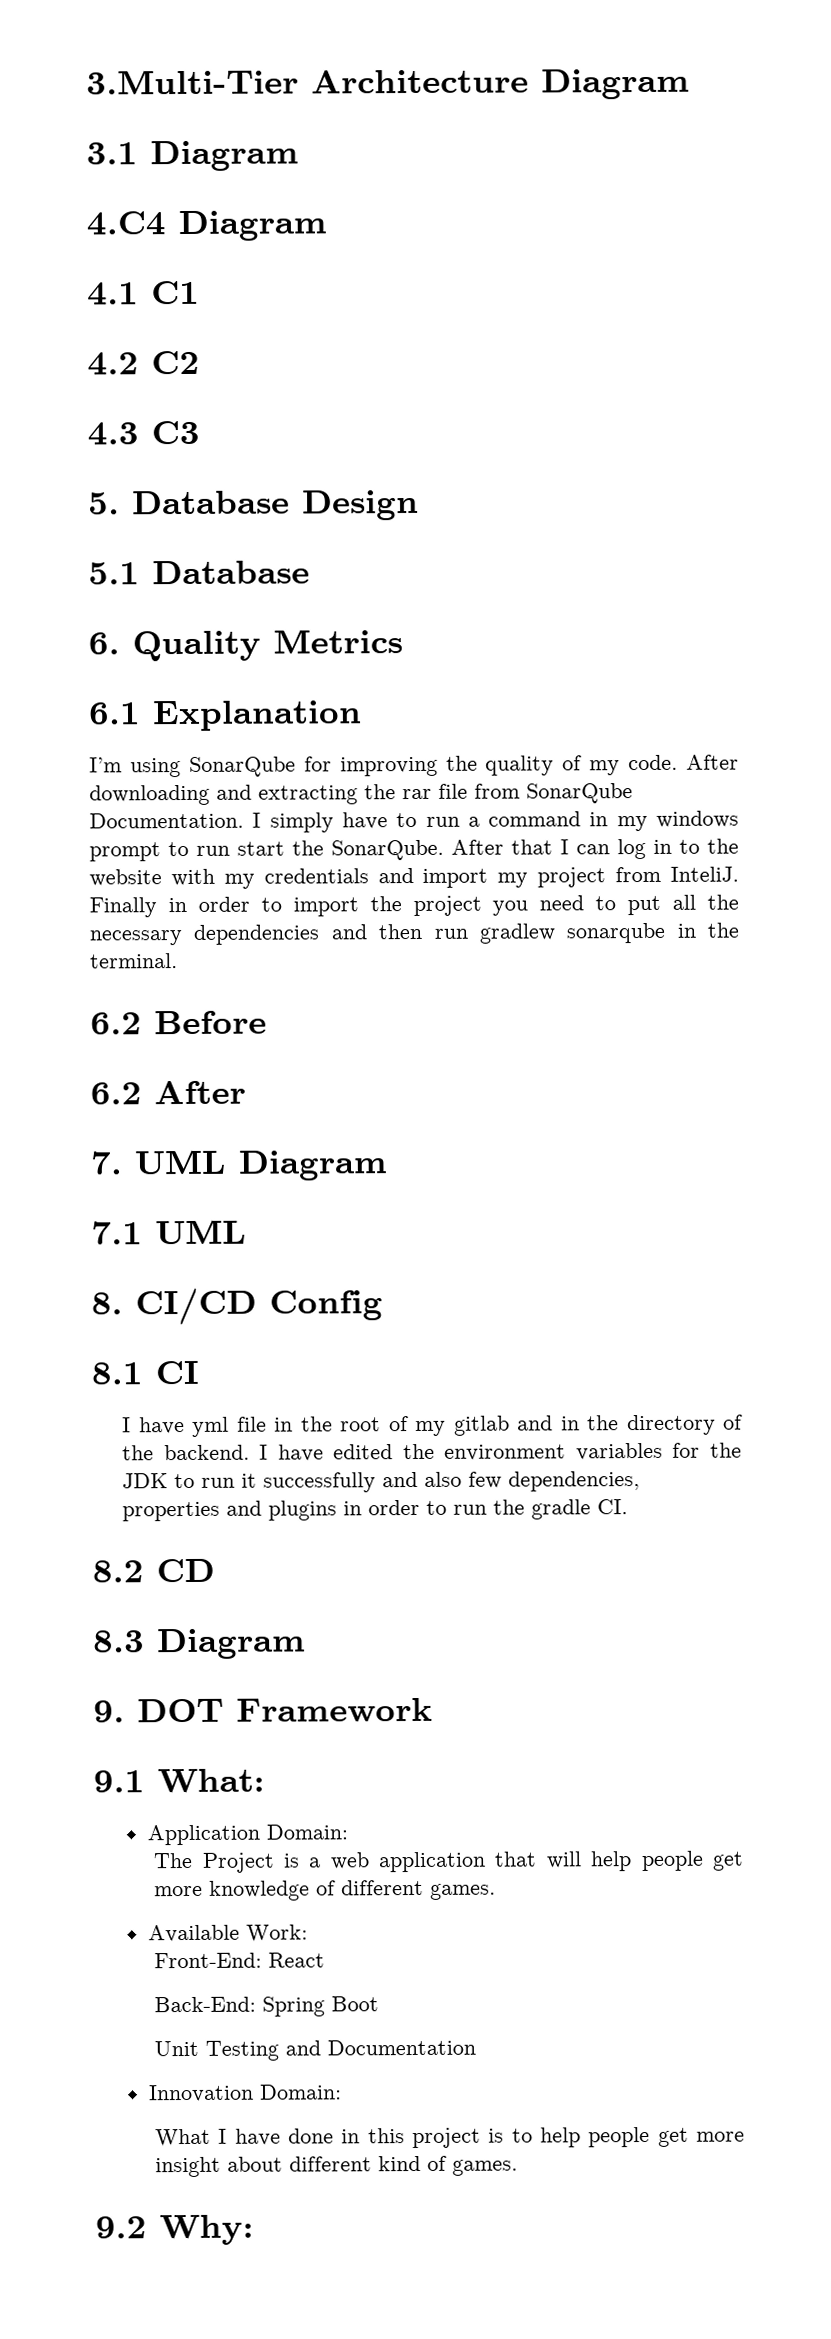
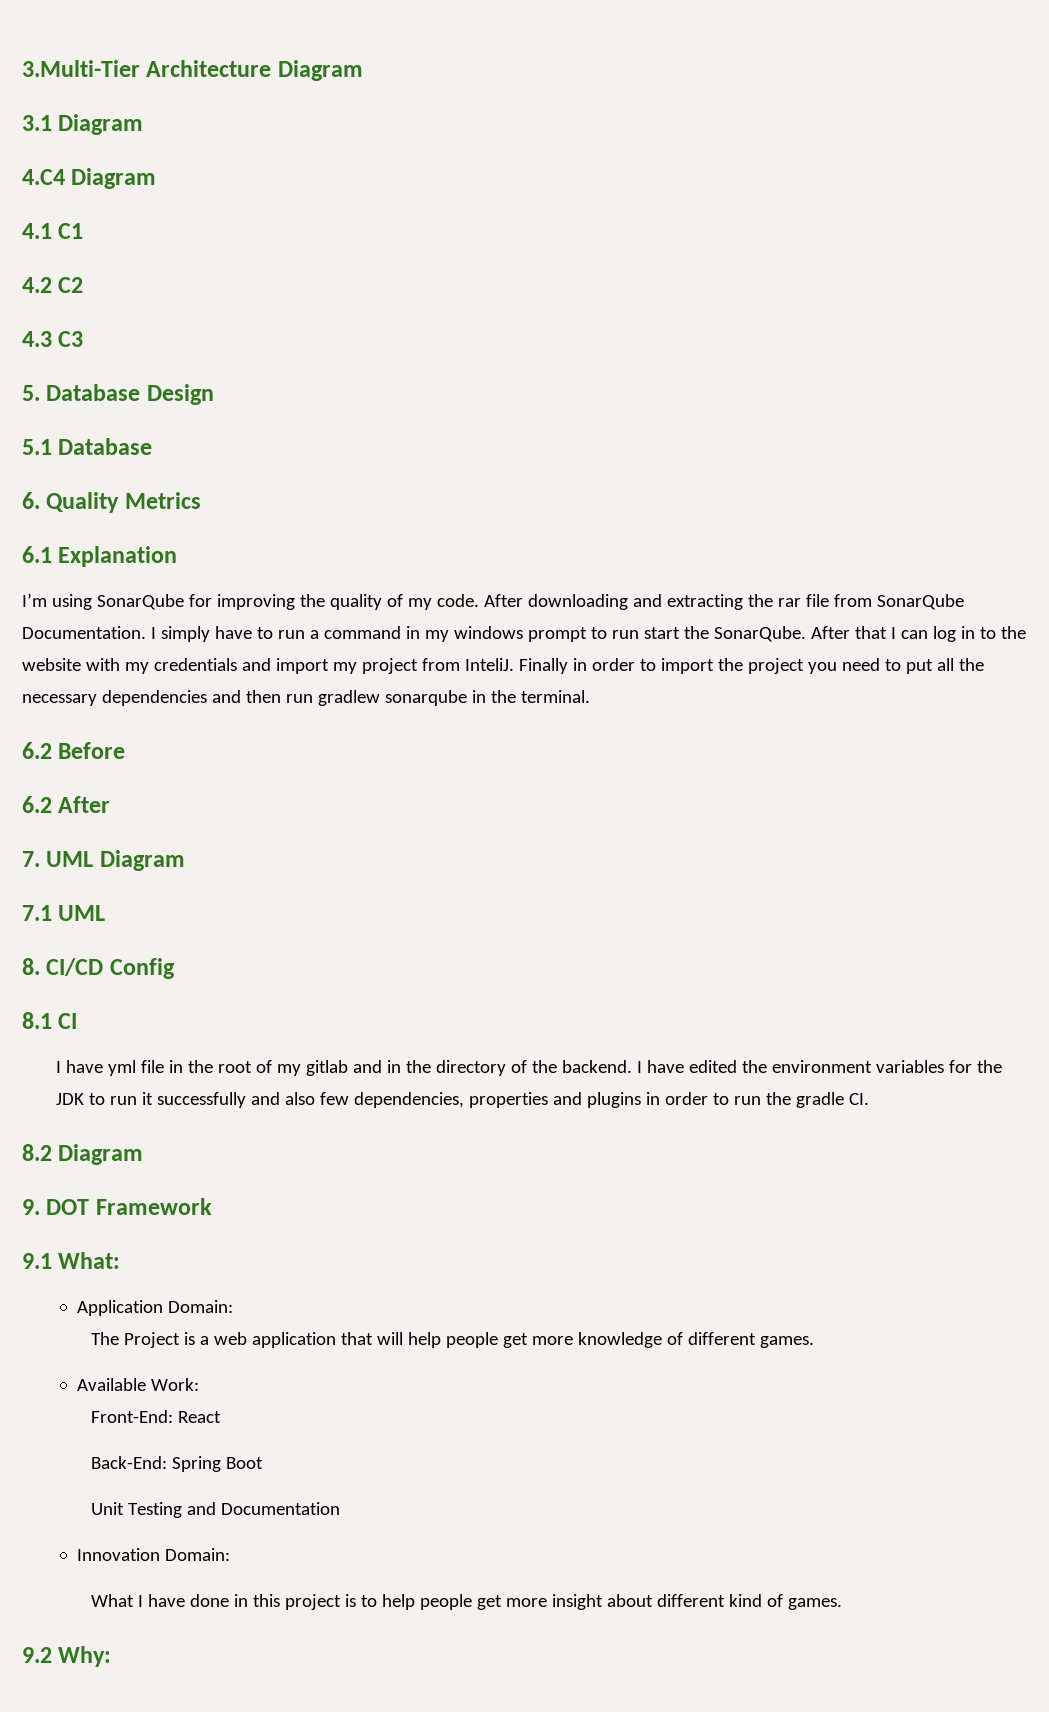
- 8.2 CD
- 8.3 Diagram
+ 8.2 Diagram

